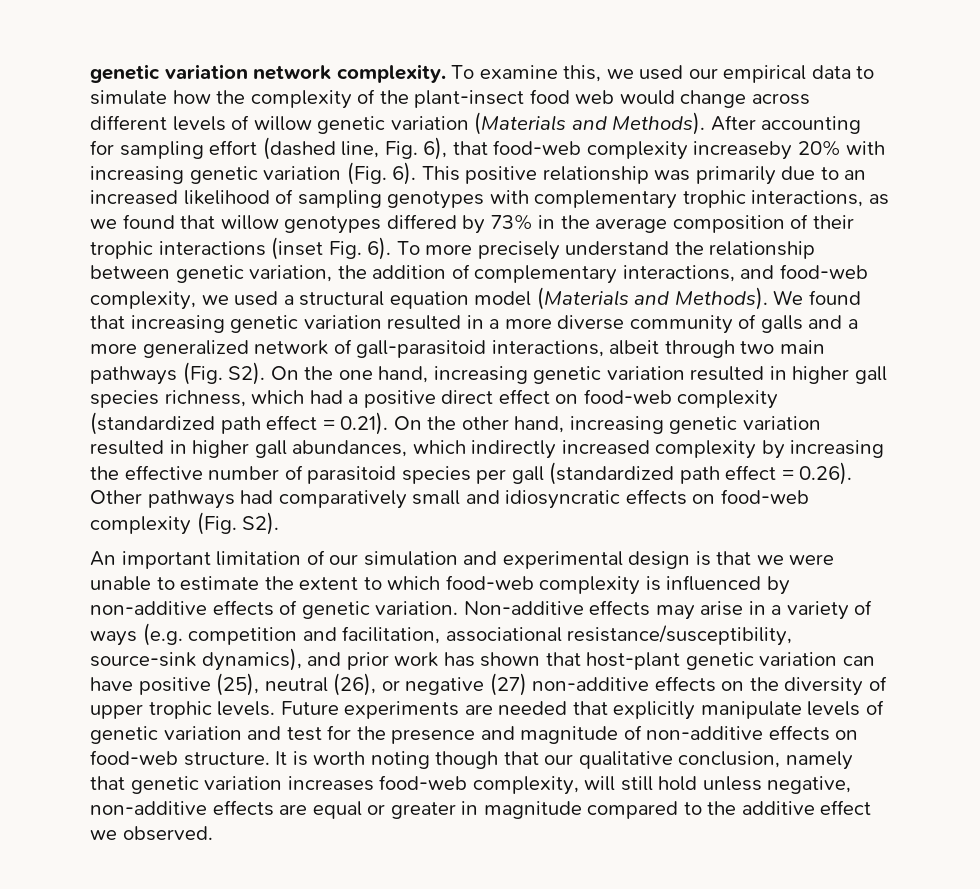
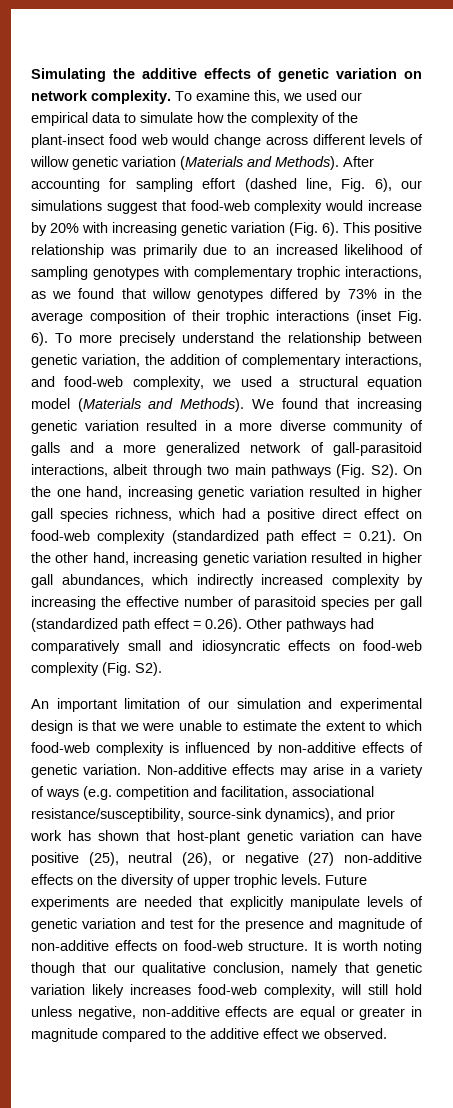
- genetic variation network complexity.
+ Simulating the additive effects of genetic variation on network complexity.
- After accounting for sampling effort (dashed line, Fig. 6), that food-web complexity increaseby 20% with increasing genetic variation (Fig. 6).
+ After accounting for sampling effort (dashed line, Fig. 6), our simulations suggest that food-web complexity would increase by 20% with increasing genetic variation (Fig. 6).
- It is worth noting though that our qualitative conclusion, namely that genetic variation increases food-web complexity, will still hold unless negative, non-additive effects are equal or greater in magnitude compared to the additive effect we observed.
+ It is worth noting though that our qualitative conclusion, namely that genetic variation likely increases food-web complexity, will still hold unless negative, non-additive effects are equal or greater in magnitude compared to the additive effect we observed.

